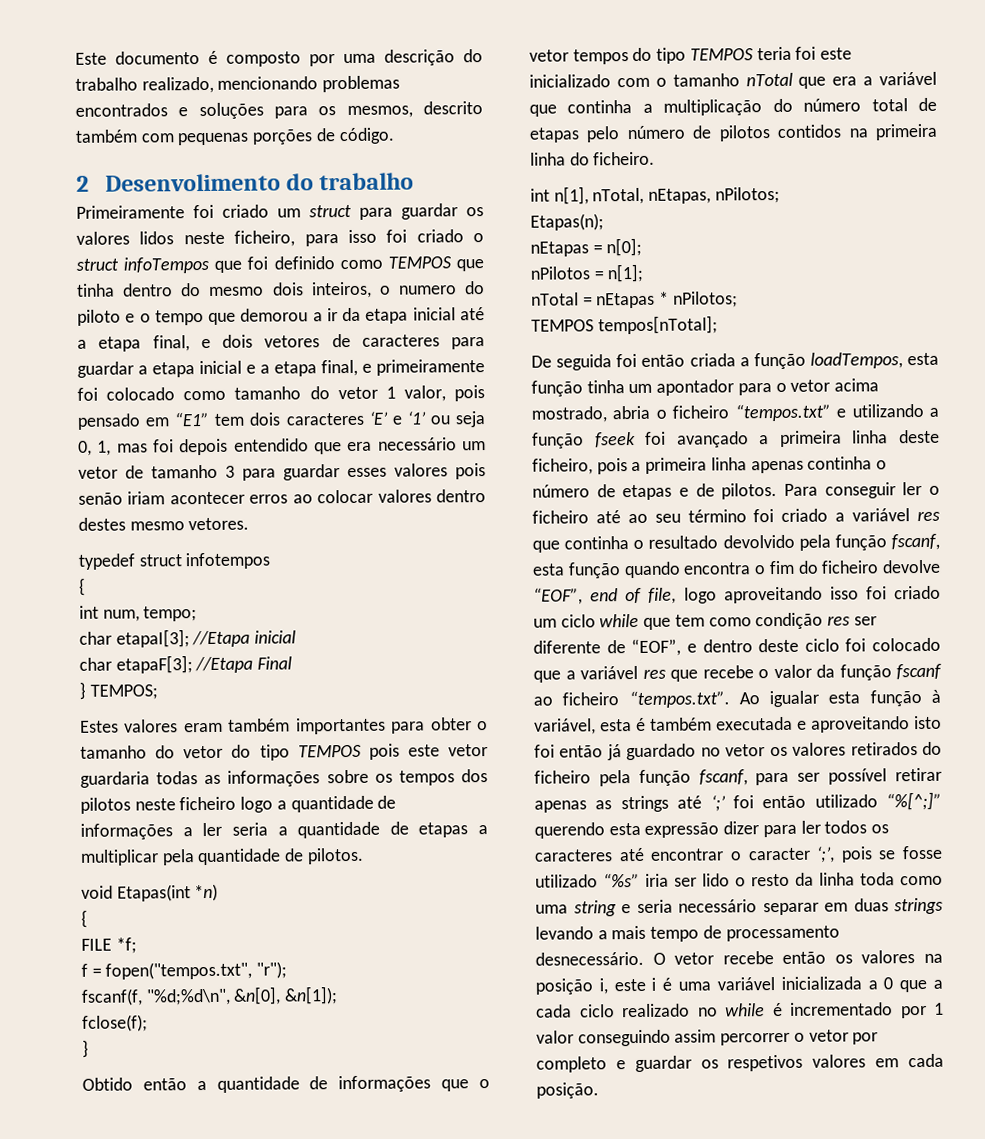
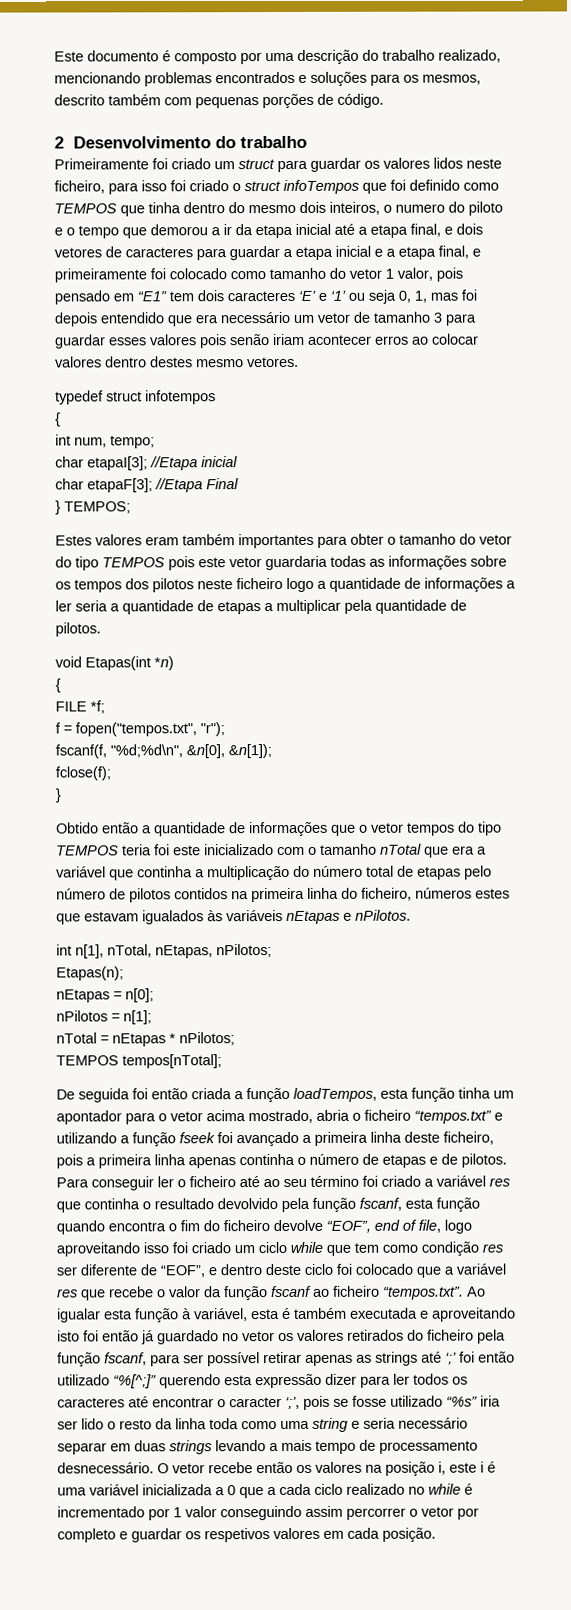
- 2 Desenvolimento do trabalho
+ 2 Desenvolvimento do trabalho
- Obtido então a quantidade de informações que o vetor tempos do tipo TEMPOS teria foi este inicializado com o tamanho nTotal que era a variável que continha a multiplicação do número total de etapas pelo número de pilotos contidos na primeira linha do ficheiro.
+ Obtido então a quantidade de informações que o vetor tempos do tipo TEMPOS teria foi este inicializado com o tamanho nTotal que era a variável que continha a multiplicação do número total de etapas pelo número de pilotos contidos na primeira linha do ficheiro, números estes que estavam igualados às variáveis nEtapas e nPilotos.

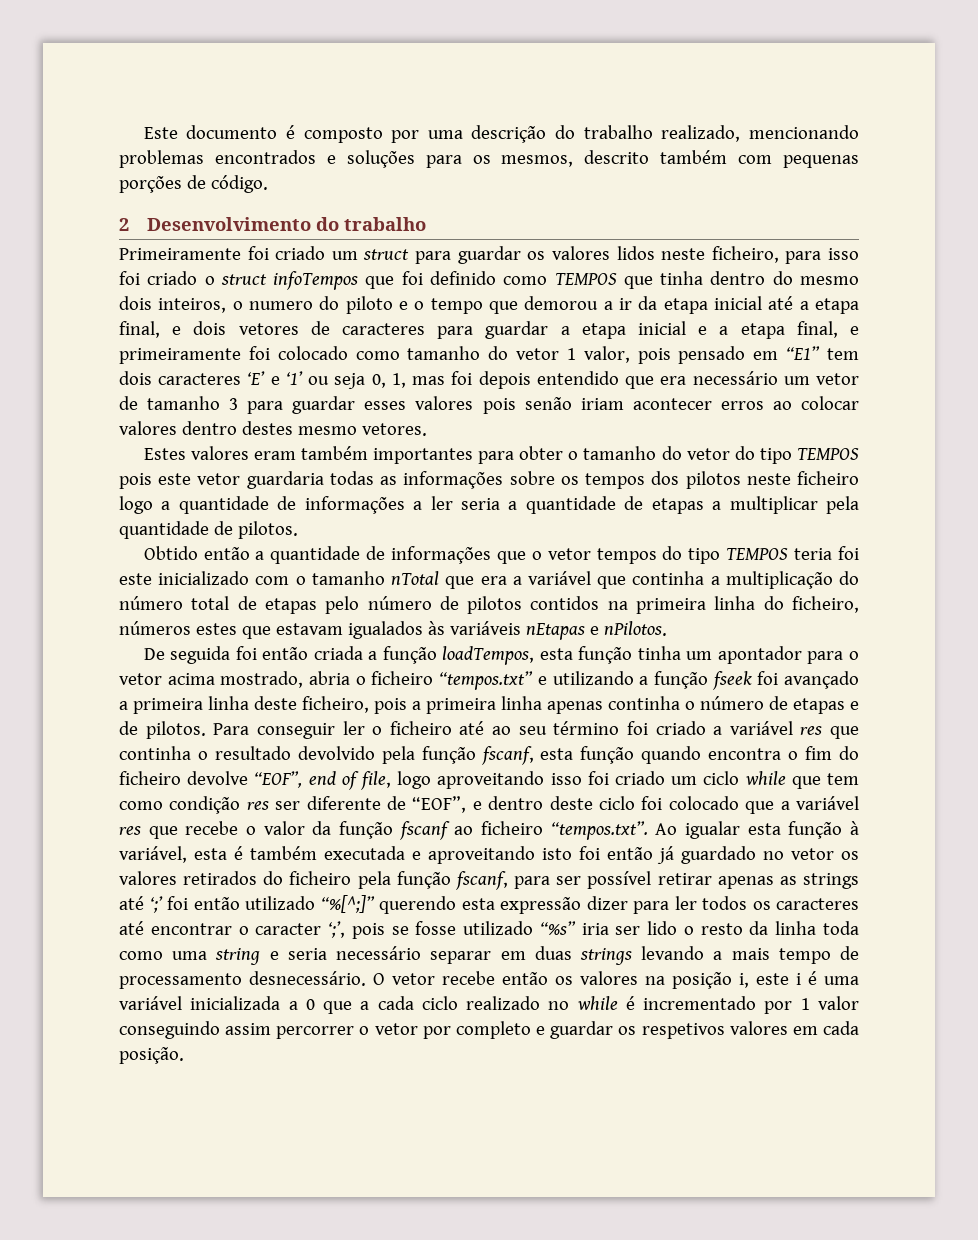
- typedef struct infotempos
- {
- int num, tempo;
- char etapaI[3]; //Etapa inicial
- char etapaF[3]; //Etapa Final
- } TEMPOS;
- void Etapas(int *n)
- {
- FILE *f;
- f = fopen("tempos.txt", "r");
- fscanf(f, "%d;%d\n", &n[0], &n[1]);
- fclose(f);
- }
- int n[1], nTotal, nEtapas, nPilotos;
- Etapas(n);
- nEtapas = n[0];
- nPilotos = n[1];
- nTotal = nEtapas * nPilotos;
- TEMPOS tempos[nTotal];

